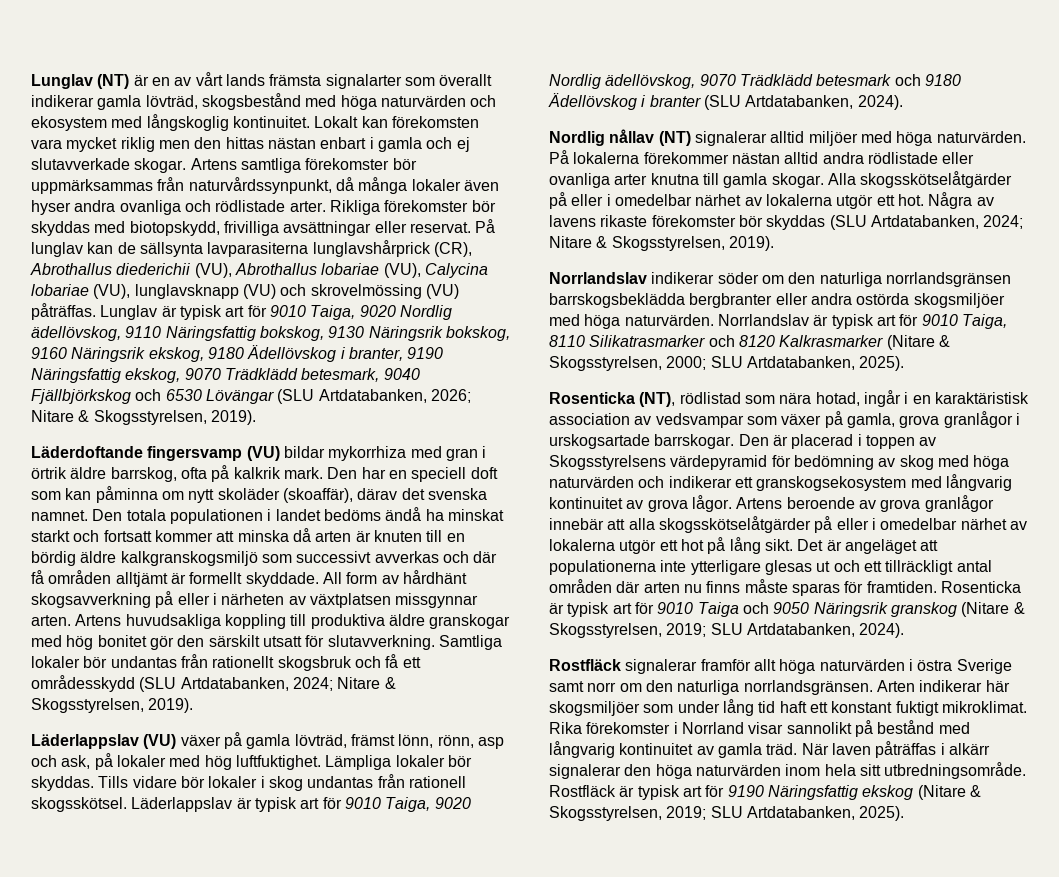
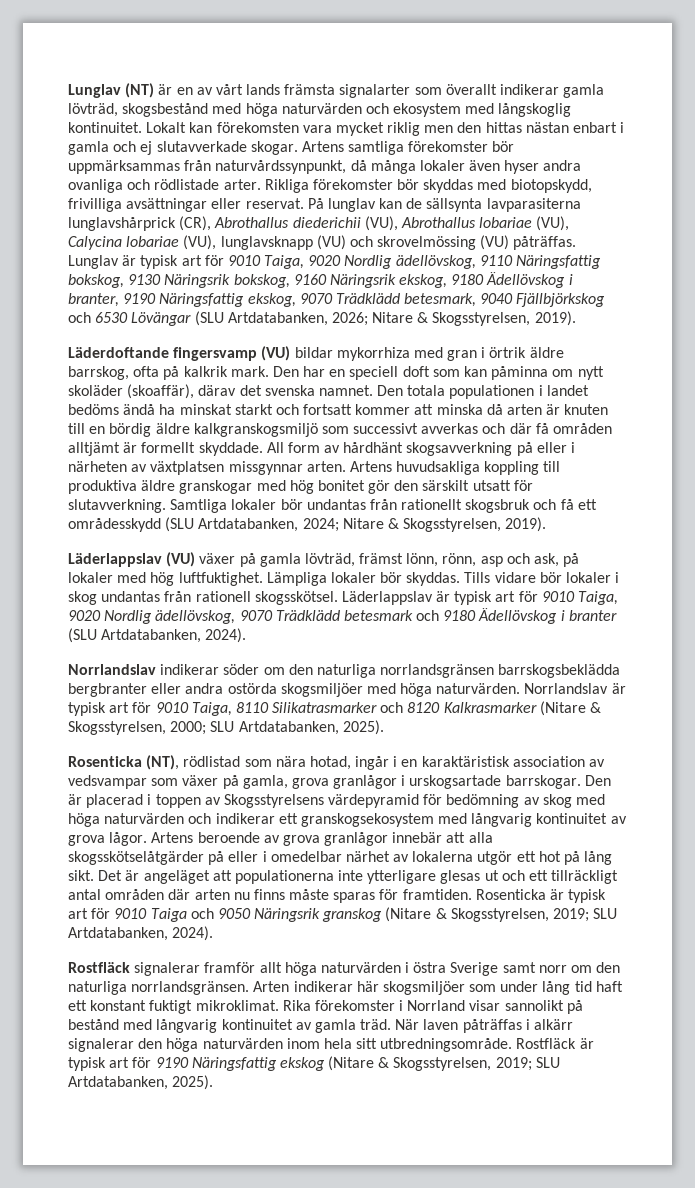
- Nordlig nållav (NT) signalerar alltid miljöer med höga naturvärden. På lokalerna förekommer nästan alltid andra rödlistade eller ovanliga arter knutna till gamla skogar. Alla skogsskötselåtgärder på eller i omedelbar närhet av lokalerna utgör ett hot. Några av lavens rikaste förekomster bör skyddas (SLU Artdatabanken, 2024; Nitare & Skogsstyrelsen, 2019).

